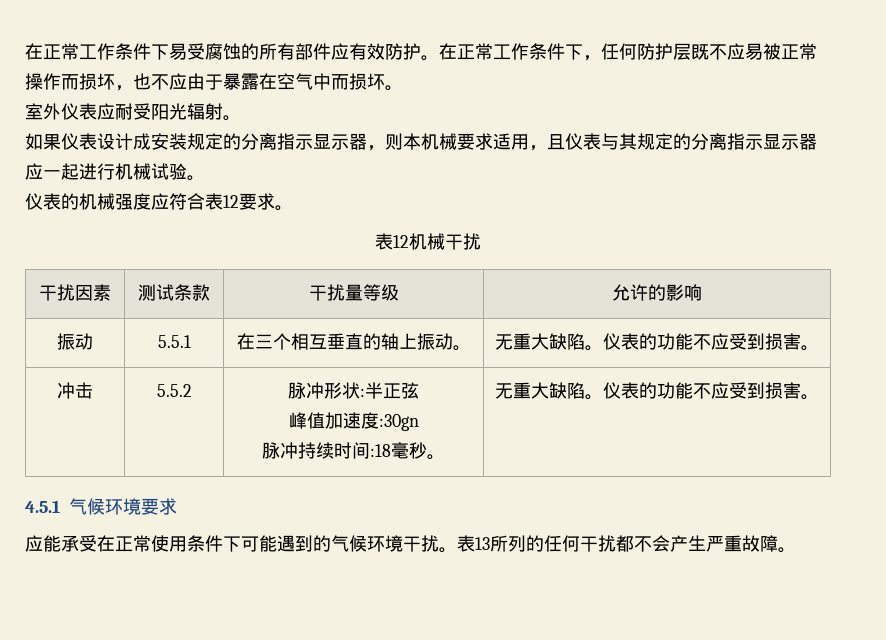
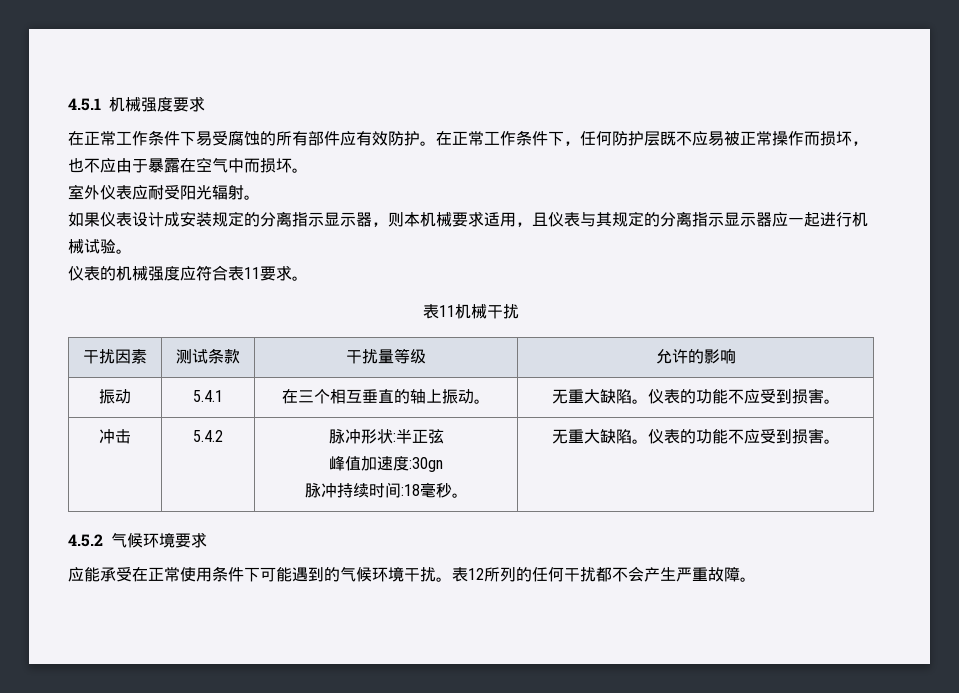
+ 4.5.1机械强度要求
- 仪表的机械强度应符合表12要求。
+ 仪表的机械强度应符合表11要求。
- 表12机械干扰
+ 表11机械干扰
- 振动 | 5.5.1 | 在三个相互垂直的轴上振动。 | 无重大缺陷。仪表的功能不应受到损害。
+ 振动 | 5.4.1 | 在三个相互垂直的轴上振动。 | 无重大缺陷。仪表的功能不应受到损害。
- 冲击 | 5.5.2 | 脉冲形状:半正弦
+ 冲击 | 5.4.2 | 脉冲形状:半正弦
- 4.5.1气候环境要求
+ 4.5.2气候环境要求
- 表13所列的任何干扰都不会产生严重故障。
+ 表12所列的任何干扰都不会产生严重故障。

